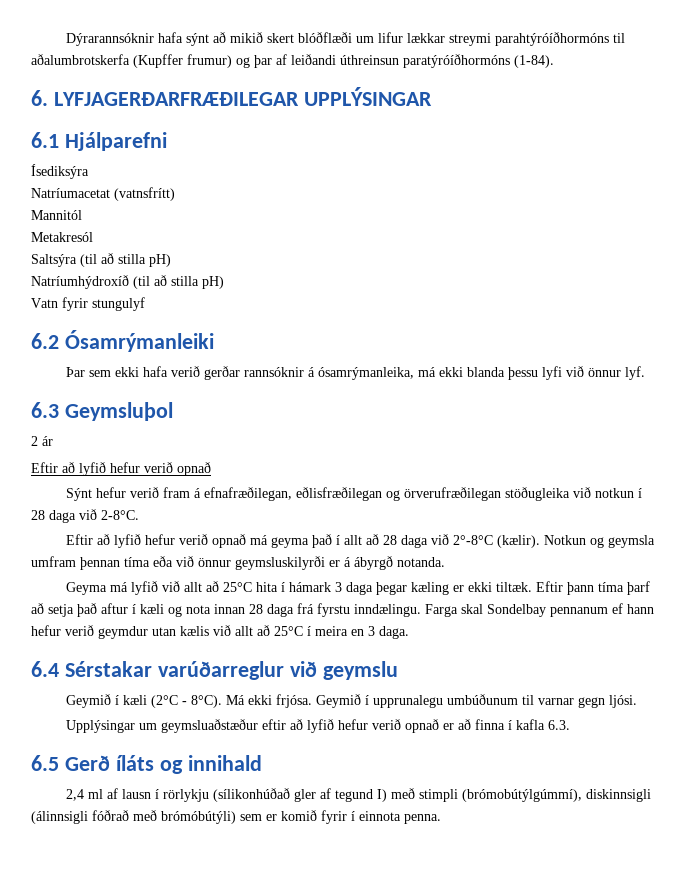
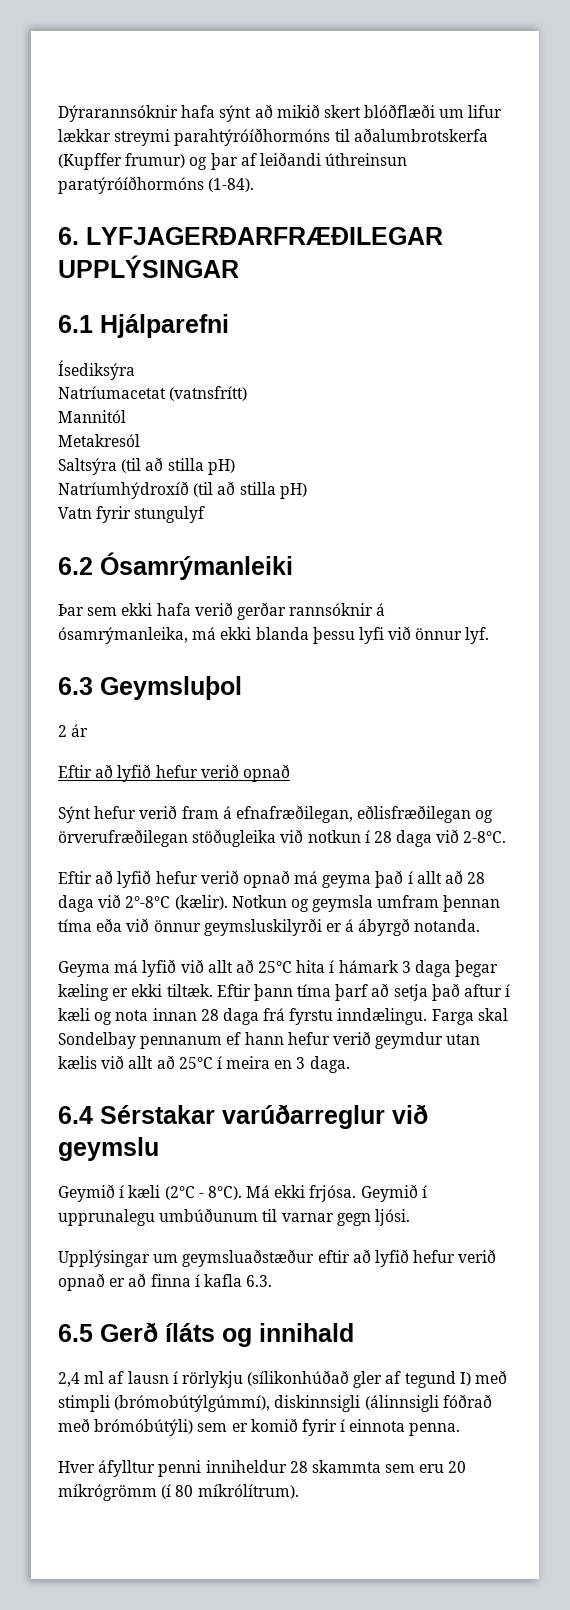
+ Hver áfylltur penni inniheldur 28 skammta sem eru 20 míkrógrömm (í 80 míkrólítrum).

